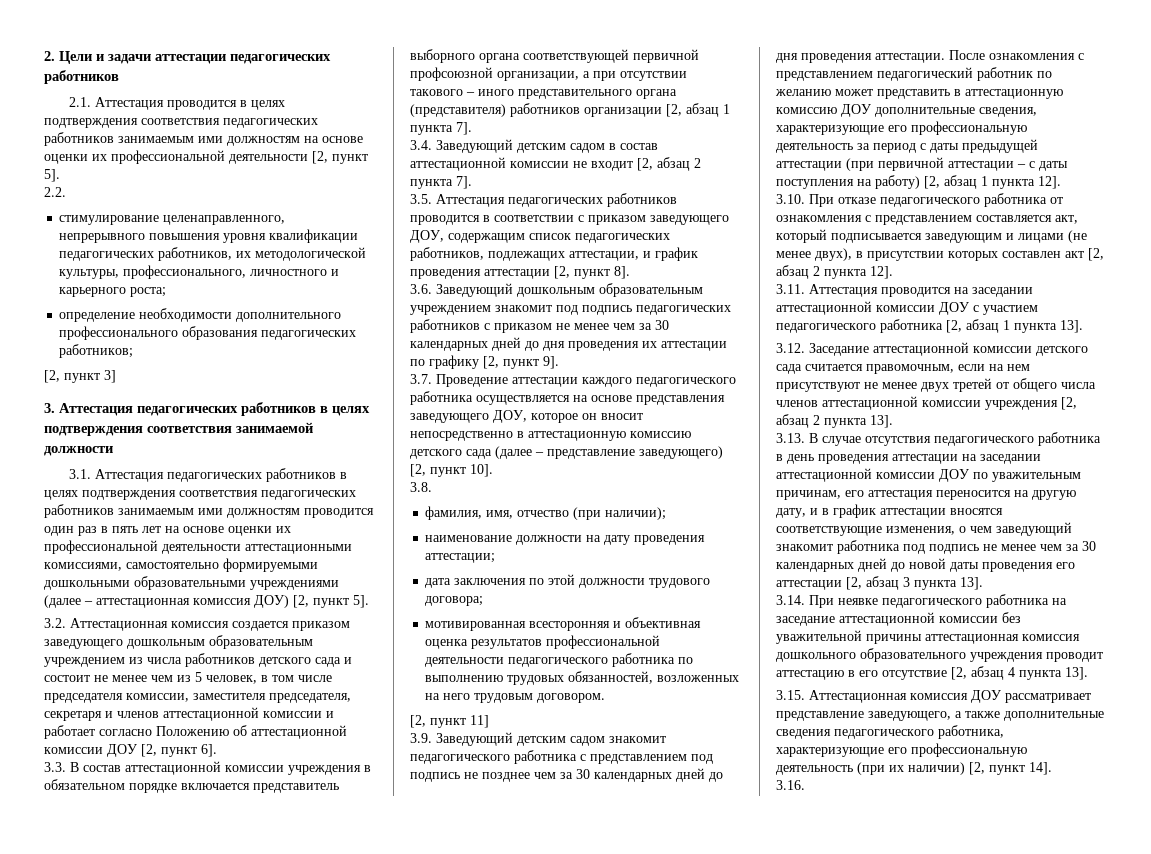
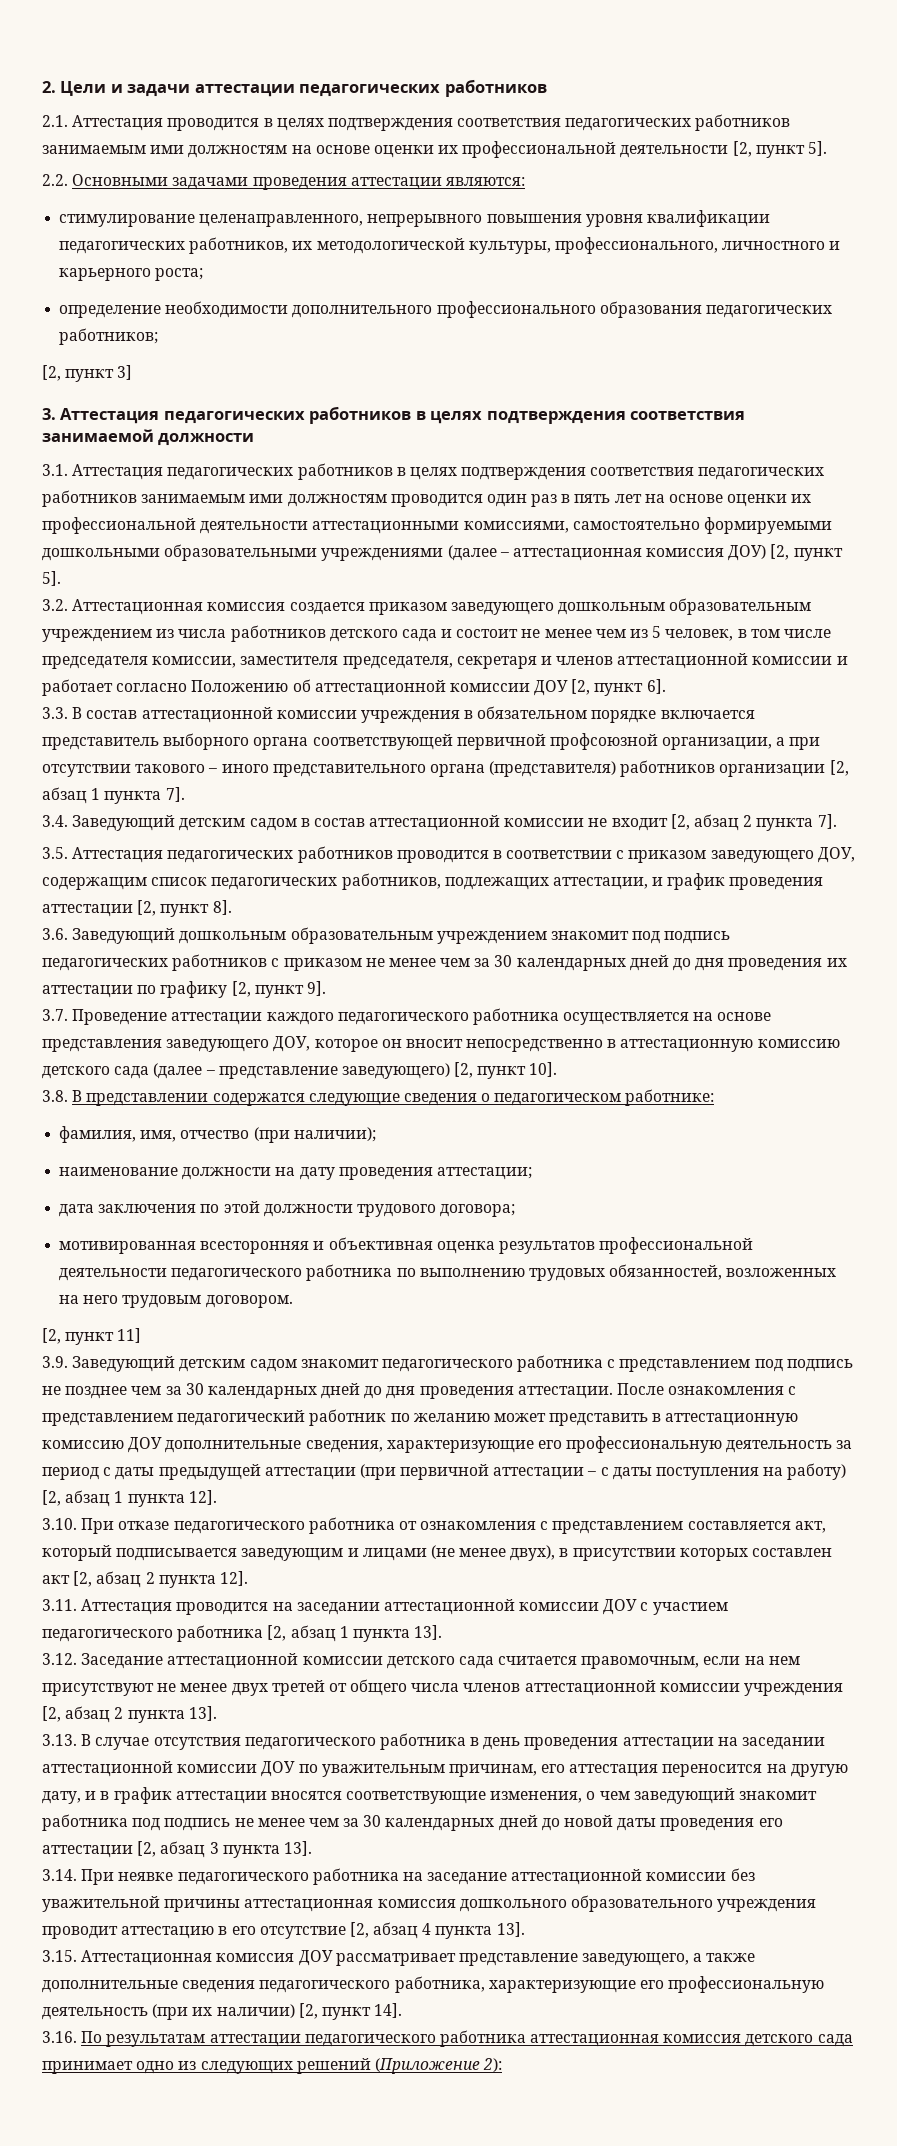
- 2.2.
+ 2.2. Основными задачами проведения аттестации являются:
- 3.8.
+ 3.8. В представлении содержатся следующие сведения о педагогическом работнике:
- 3.16.
+ 3.16. По результатам аттестации педагогического работника аттестационная комиссия детского сада принимает одно из следующих решений (Приложение 2):

